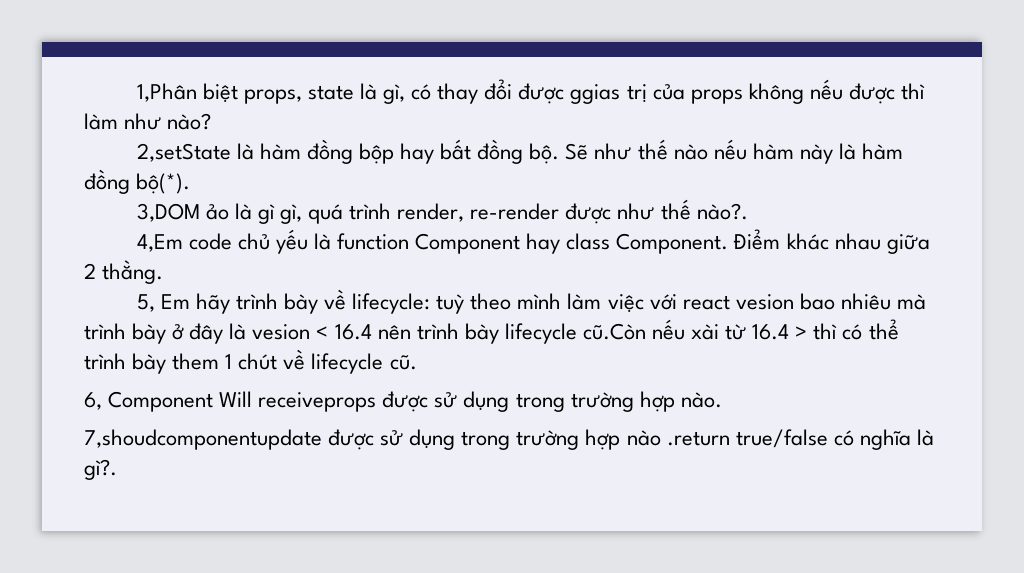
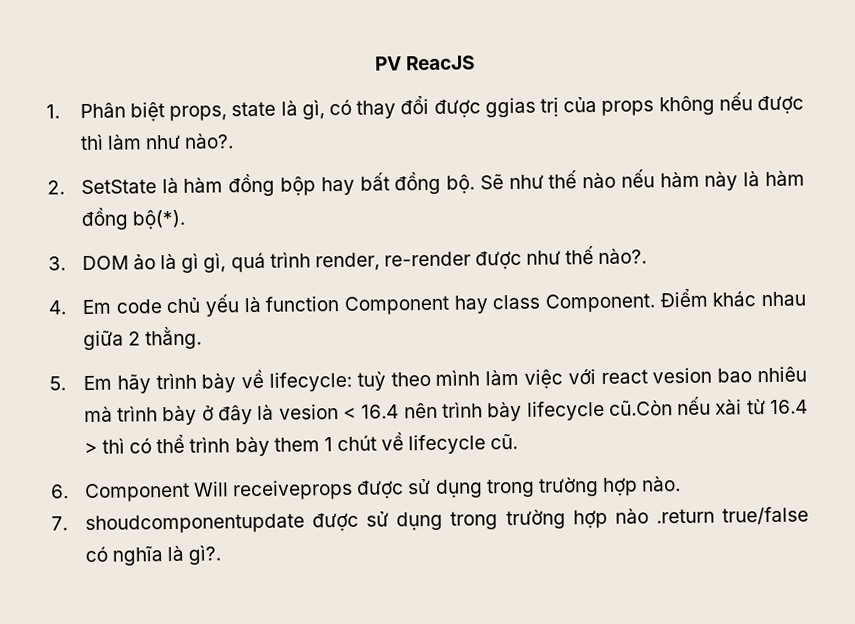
- 1,Phân biệt props, state là gì, có thay đổi được ggias trị của props không nếu được thì làm như nào?
- 2,setState là hàm đồng bộp hay bất đồng bộ.
+ PV ReacJS
+ 1. Phân biệt props, state là gì, có thay đổi được ggias trị của props không nếu được thì làm như nào?.
+ 2. SetState là hàm đồng bộp hay bất đồng bộ.
- 3,DOM ảo là gì gì, quá trình render, re-render được như thế nào?.
+ 3. DOM ảo là gì gì, quá trình render, re-render được như thế nào?.
- 4,Em code chủ yếu là function Component hay class Component.
+ 4. Em code chủ yếu là function Component hay class Component.
- 5, Em hãy trình bày về lifecycle: tuỳ theo mình làm việc với react vesion bao nhiêu mà trình bày ở đây là vesion < 16.4 nên trình bày lifecycle cũ.Còn nếu xài từ 16.4 > thì có thể trình bày them 1 chút về lifecycle cũ.
+ 5. Em hãy trình bày về lifecycle: tuỳ theo mình làm việc với react vesion bao nhiêu mà trình bày ở đây là vesion < 16.4 nên trình bày lifecycle cũ.Còn nếu xài từ 16.4 > thì có thể trình bày them 1 chút về lifecycle cũ.
- 6, Component Will receiveprops được sử dụng trong trường hợp nào.
+ 6. Component Will receiveprops được sử dụng trong trường hợp nào.
- 7,shoudcomponentupdate được sử dụng trong trường hợp nào .return true/false có nghĩa là gì?.
+ 7. shoudcomponentupdate được sử dụng trong trường hợp nào .return true/false có nghĩa là gì?.

